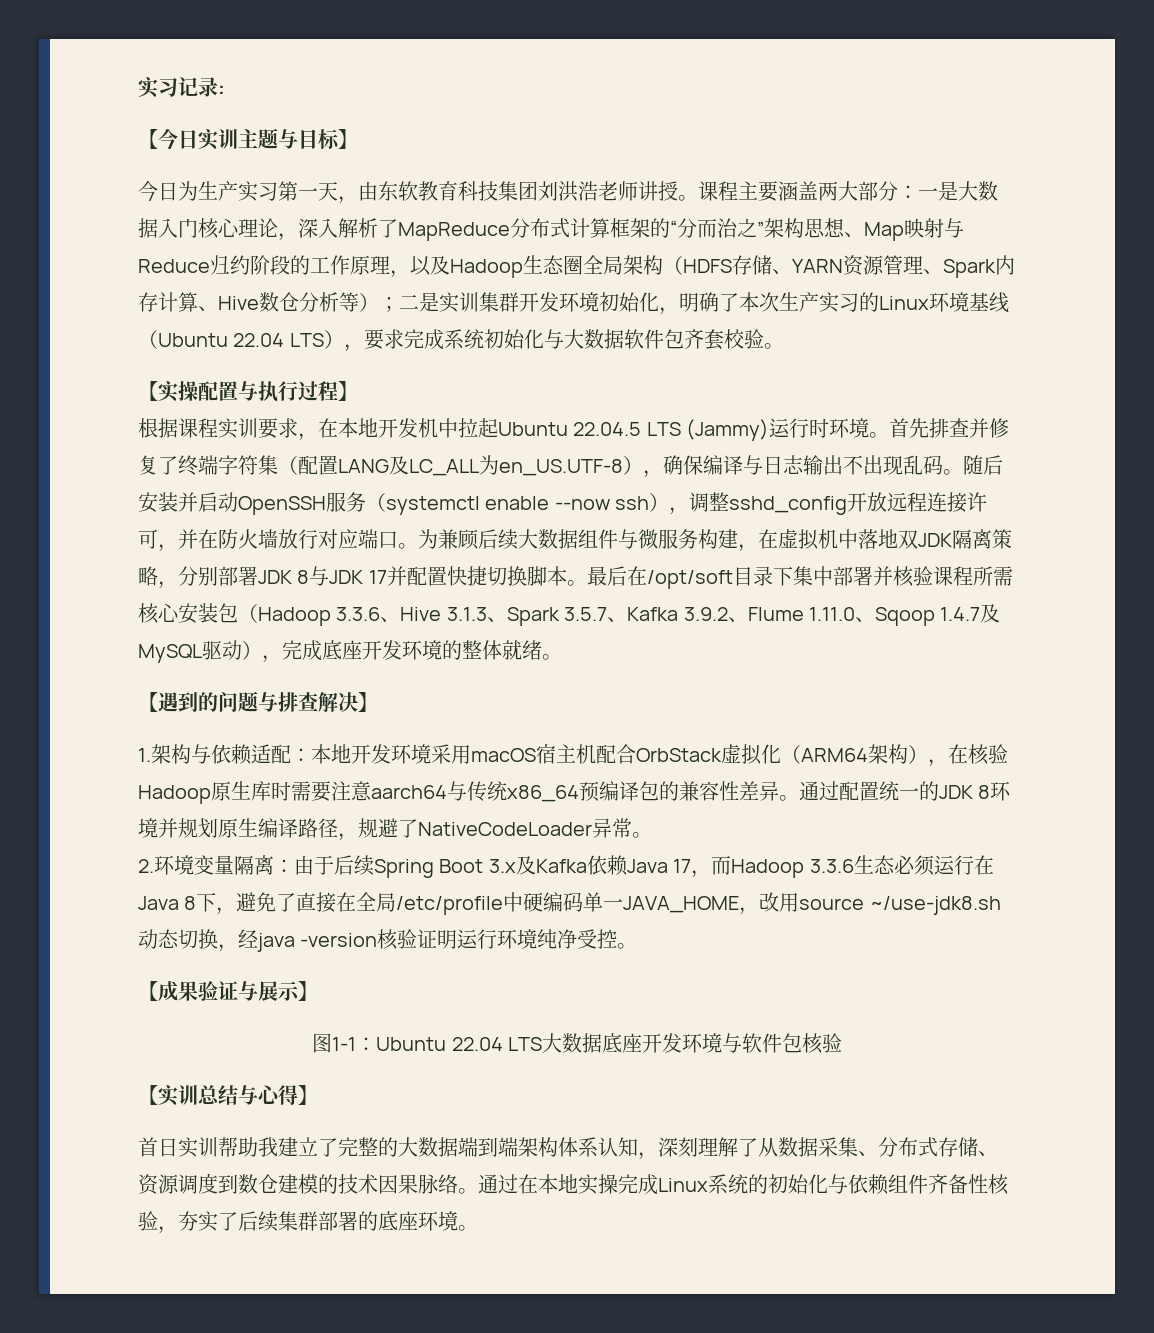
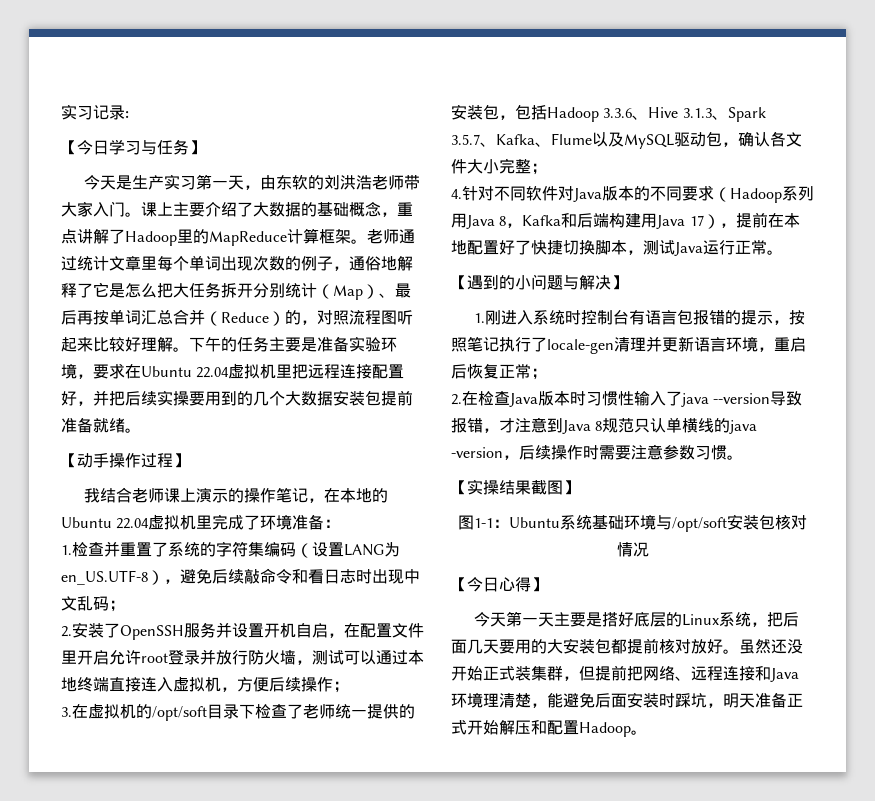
- 【今日实训主题与目标】
- 今日为生产实习第一天，由东软教育科技集团刘洪浩老师讲授。课程主要涵盖两大部分：一是大数据入门核心理论，深入解析了MapReduce分布式计算框架的“分而治之”架构思想、Map映射与Reduce归约阶段的工作原理，以及Hadoop生态圈全局架构（HDFS存储、YARN资源管理、Spark内存计算、Hive数仓分析等）；二是实训集群开发环境初始化，明确了本次生产实习的Linux环境基线（Ubuntu 22.04 LTS），要求完成系统初始化与大数据软件包齐套校验。
- 【实操配置与执行过程】
- 根据课程实训要求，在本地开发机中拉起Ubuntu 22.04.5 LTS (Jammy)运行时环境。首先排查并修复了终端字符集（配置LANG及LC_ALL为en_US.UTF-8），确保编译与日志输出不出现乱码。随后安装并启动OpenSSH服务（systemctl enable --now ssh），调整sshd_config开放远程连接许可，并在防火墙放行对应端口。为兼顾后续大数据组件与微服务构建，在虚拟机中落地双JDK隔离策略，分别部署JDK 8与JDK 17并配置快捷切换脚本。最后在/opt/soft目录下集中部署并核验课程所需核心安装包（Hadoop 3.3.6、Hive 3.1.3、Spark 3.5.7、Kafka 3.9.2、Flume 1.11.0、Sqoop 1.4.7及MySQL驱动），完成底座开发环境的整体就绪。
+ 【今日学习与任务】
+ 今天是生产实习第一天，由东软的刘洪浩老师带大家入门。课上主要介绍了大数据的基础概念，重点讲解了Hadoop里的MapReduce计算框架。老师通过统计文章里每个单词出现次数的例子，通俗地解释了它是怎么把大任务拆开分别统计（Map）、最后再按单词汇总合并（Reduce）的，对照流程图听起来比较好理解。下午的任务主要是准备实验环境，要求在Ubuntu 22.04虚拟机里把远程连接配置好，并把后续实操要用到的几个大数据安装包提前准备就绪。
+ 【动手操作过程】
+ 我结合老师课上演示的操作笔记，在本地的Ubuntu 22.04虚拟机里完成了环境准备：
+ 1.检查并重置了系统的字符集编码（设置LANG为en_US.UTF-8），避免后续敲命令和看日志时出现中文乱码；
+ 2.安装了OpenSSH服务并设置开机自启，在配置文件里开启允许root登录并放行防火墙，测试可以通过本地终端直接连入虚拟机，方便后续操作；
+ 3.在虚拟机的/opt/soft目录下检查了老师统一提供的安装包，包括Hadoop 3.3.6、Hive 3.1.3、Spark 3.5.7、Kafka、Flume以及MySQL驱动包，确认各文件大小完整；
+ 4.针对不同软件对Java版本的不同要求（Hadoop系列用Java 8，Kafka和后端构建用Java 17），提前在本地配置好了快捷切换脚本，测试Java运行正常。
- 【遇到的问题与排查解决】
+ 【遇到的小问题与解决】
- 1.架构与依赖适配：本地开发环境采用macOS宿主机配合OrbStack虚拟化（ARM64架构），在核验Hadoop原生库时需要注意aarch64与传统x86_64预编译包的兼容性差异。通过配置统一的JDK 8环境并规划原生编译路径，规避了NativeCodeLoader异常。
- 2.环境变量隔离：由于后续Spring Boot 3.x及Kafka依赖Java 17，而Hadoop 3.3.6生态必须运行在Java 8下，避免了直接在全局/etc/profile中硬编码单一JAVA_HOME，改用source ~/use-jdk8.sh动态切换，经java -version核验证明运行环境纯净受控。
- 【成果验证与展示】
- 图1-1：Ubuntu 22.04 LTS大数据底座开发环境与软件包核验
- 【实训总结与心得】
- 首日实训帮助我建立了完整的大数据端到端架构体系认知，深刻理解了从数据采集、分布式存储、资源调度到数仓建模的技术因果脉络。通过在本地实操完成Linux系统的初始化与依赖组件齐备性核验，夯实了后续集群部署的底座环境。
+ 1.刚进入系统时控制台有语言包报错的提示，按照笔记执行了locale-gen清理并更新语言环境，重启后恢复正常；
+ 2.在检查Java版本时习惯性输入了java --version导致报错，才注意到Java 8规范只认单横线的java -version，后续操作时需要注意参数习惯。
+ 【实操结果截图】
+ 图1-1：Ubuntu系统基础环境与/opt/soft安装包核对情况
+ 【今日心得】
+ 今天第一天主要是搭好底层的Linux系统，把后面几天要用的大安装包都提前核对放好。虽然还没开始正式装集群，但提前把网络、远程连接和Java环境理清楚，能避免后面安装时踩坑，明天准备正式开始解压和配置Hadoop。

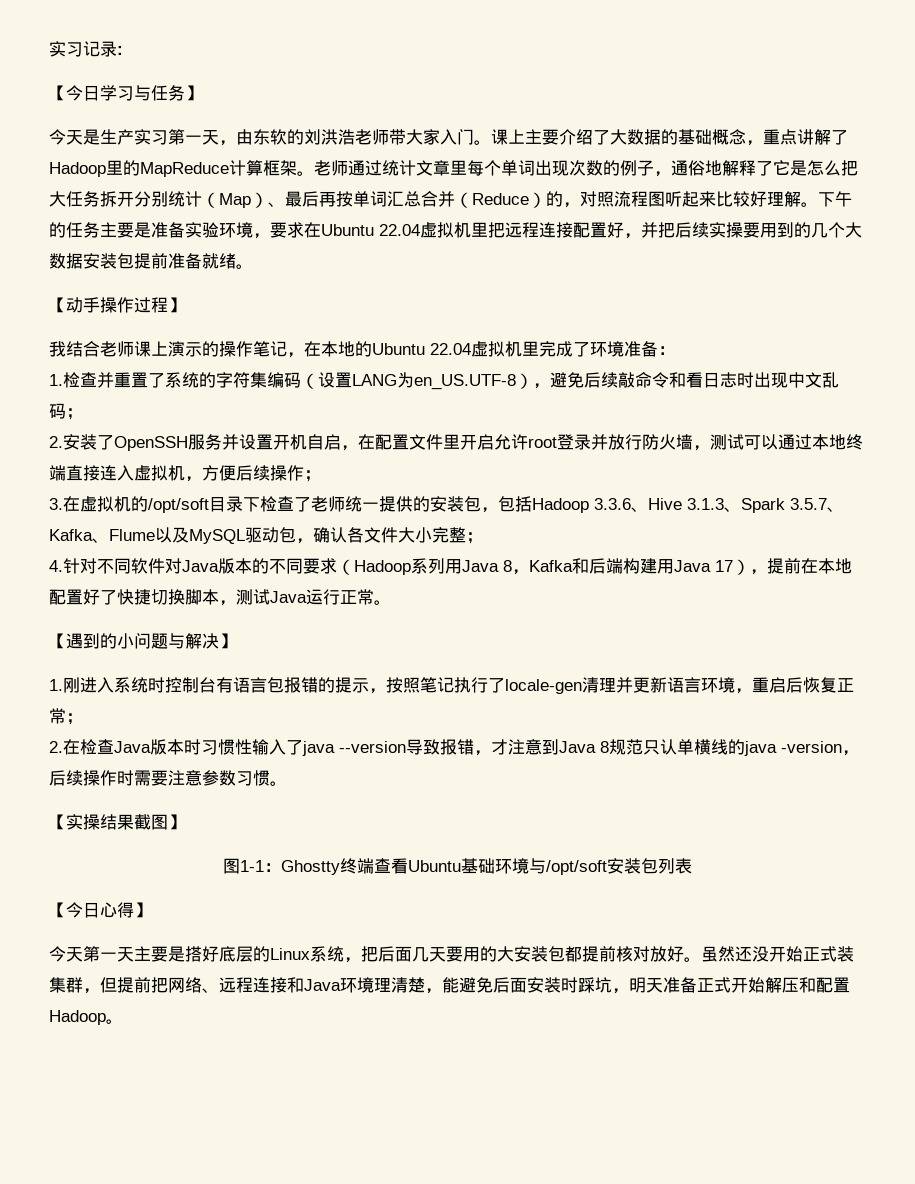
- 图1-1：Ubuntu系统基础环境与/opt/soft安装包核对情况
+ 图1-1：Ghostty终端查看Ubuntu基础环境与/opt/soft安装包列表

